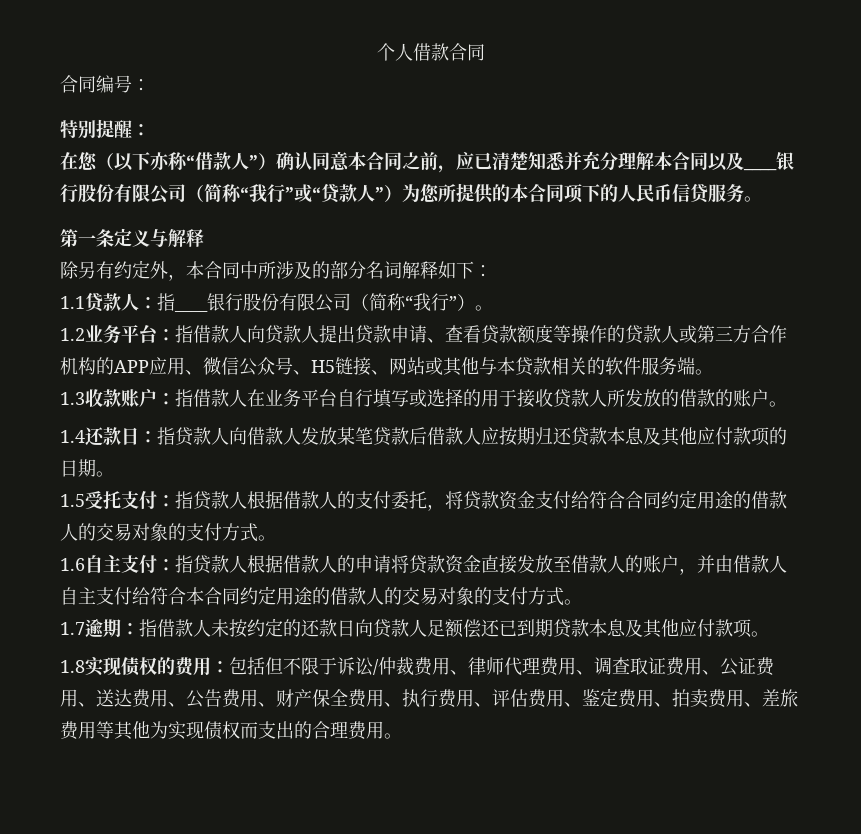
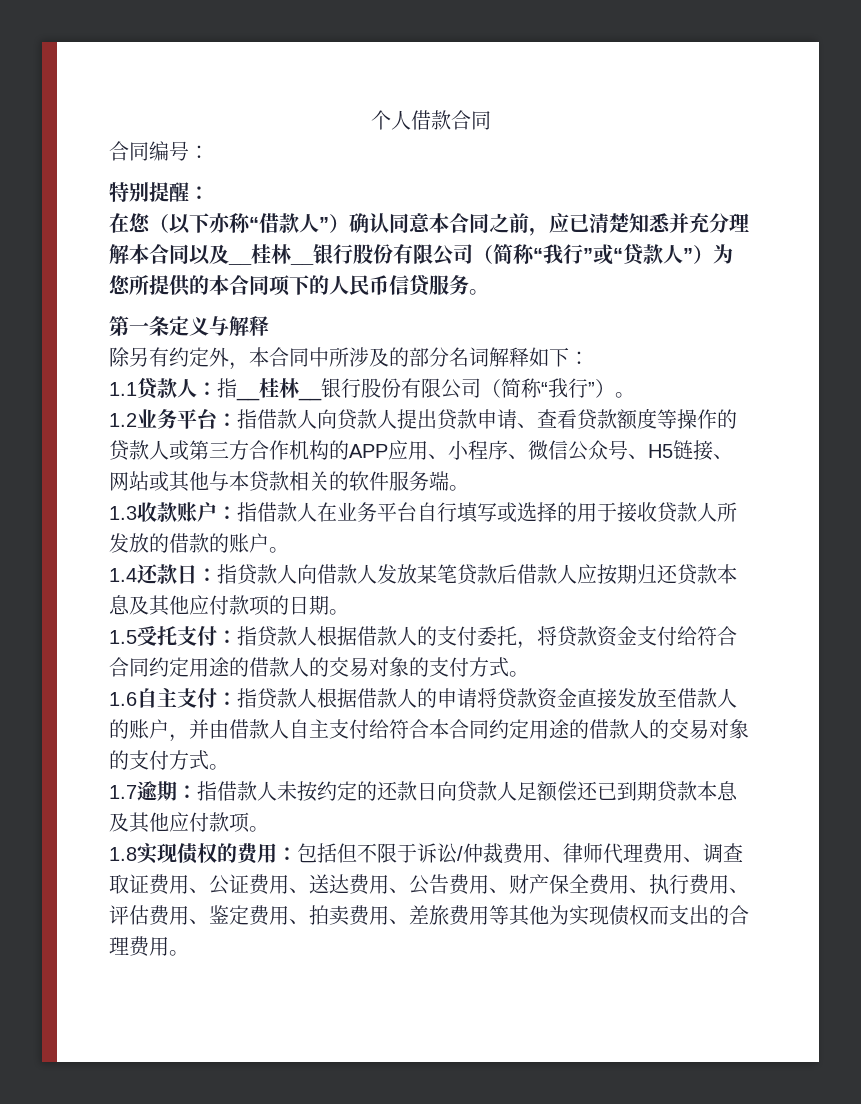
- 在您（以下亦称“借款人”）确认同意本合同之前，应已清楚知悉并充分理解本合同以及____银行股份有限公司（简称“我行”或“贷款人”）为您所提供的本合同项下的人民币信贷服务。
+ 在您（以下亦称“借款人”）确认同意本合同之前，应已清楚知悉并充分理解本合同以及__桂林__银行股份有限公司（简称“我行”或“贷款人”）为您所提供的本合同项下的人民币信贷服务。
- 1.1贷款人：指____银行股份有限公司（简称“我行”）。
+ 1.1贷款人：指__桂林__银行股份有限公司（简称“我行”）。
- 1.2业务平台：指借款人向贷款人提出贷款申请、查看贷款额度等操作的贷款人或第三方合作机构的APP应用、微信公众号、H5链接、网站或其他与本贷款相关的软件服务端。
+ 1.2业务平台：指借款人向贷款人提出贷款申请、查看贷款额度等操作的贷款人或第三方合作机构的APP应用、小程序、微信公众号、H5链接、网站或其他与本贷款相关的软件服务端。

